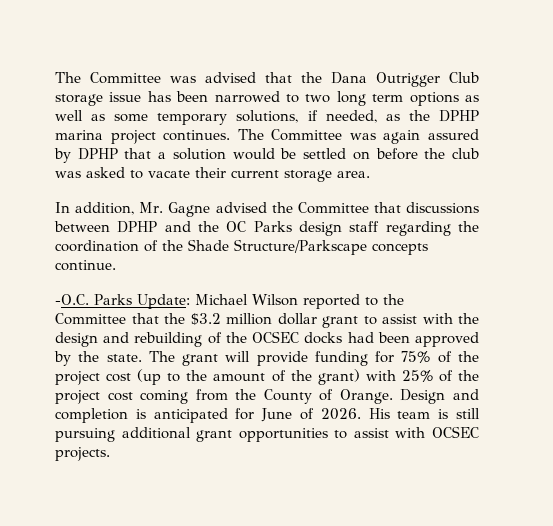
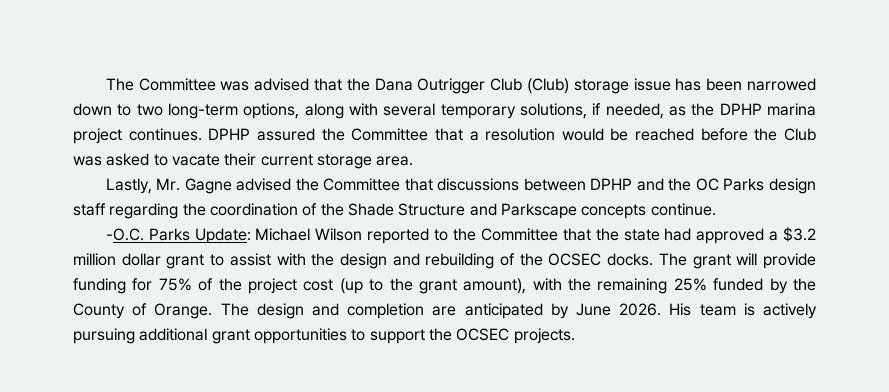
- The Committee was advised that the Dana Outrigger Club storage issue has been narrowed to two long term options as well as some temporary solutions, if needed, as the DPHP marina project continues.
+ The Committee was advised that the Dana Outrigger Club (Club) storage issue has been narrowed down to two long-term options, along with several temporary solutions, if needed, as the DPHP marina project continues.
- The Committee was again assured by DPHP that a solution would be settled on before the club was asked to vacate their current storage area.
+ DPHP assured the Committee that a resolution would be reached before the Club was asked to vacate their current storage area.
- In addition, Mr. Gagne advised the Committee that discussions between DPHP and the OC Parks design staff regarding the coordination of the Shade Structure/Parkscape concepts continue.
+ Lastly, Mr. Gagne advised the Committee that discussions between DPHP and the OC Parks design staff regarding the coordination of the Shade Structure and Parkscape concepts continue.
- -O.C. Parks Update: Michael Wilson reported to the Committee that the $3.2 million dollar grant to assist with the design and rebuilding of the OCSEC docks had been approved by the state.
+ -O.C. Parks Update: Michael Wilson reported to the Committee that the state had approved a $3.2 million dollar grant to assist with the design and rebuilding of the OCSEC docks.
- The grant will provide funding for 75% of the project cost (up to the amount of the grant) with 25% of the project cost coming from the County of Orange. Design and completion is anticipated for June of 2026.
+ The grant will provide funding for 75% of the project cost (up to the grant amount), with the remaining 25% funded by the County of Orange. The design and completion are anticipated by June 2026.
- His team is still pursuing additional grant opportunities to assist with OCSEC projects.
+ His team is actively pursuing additional grant opportunities to support the OCSEC projects.

